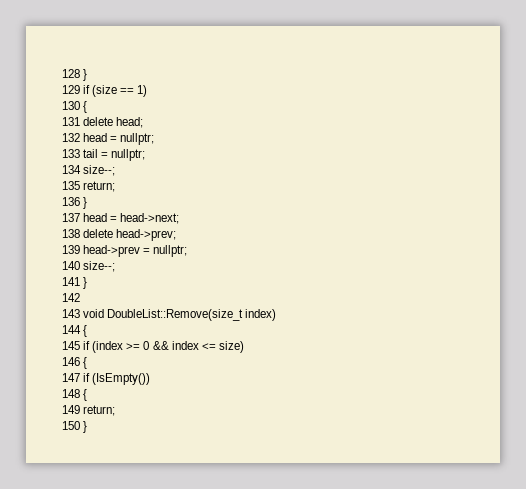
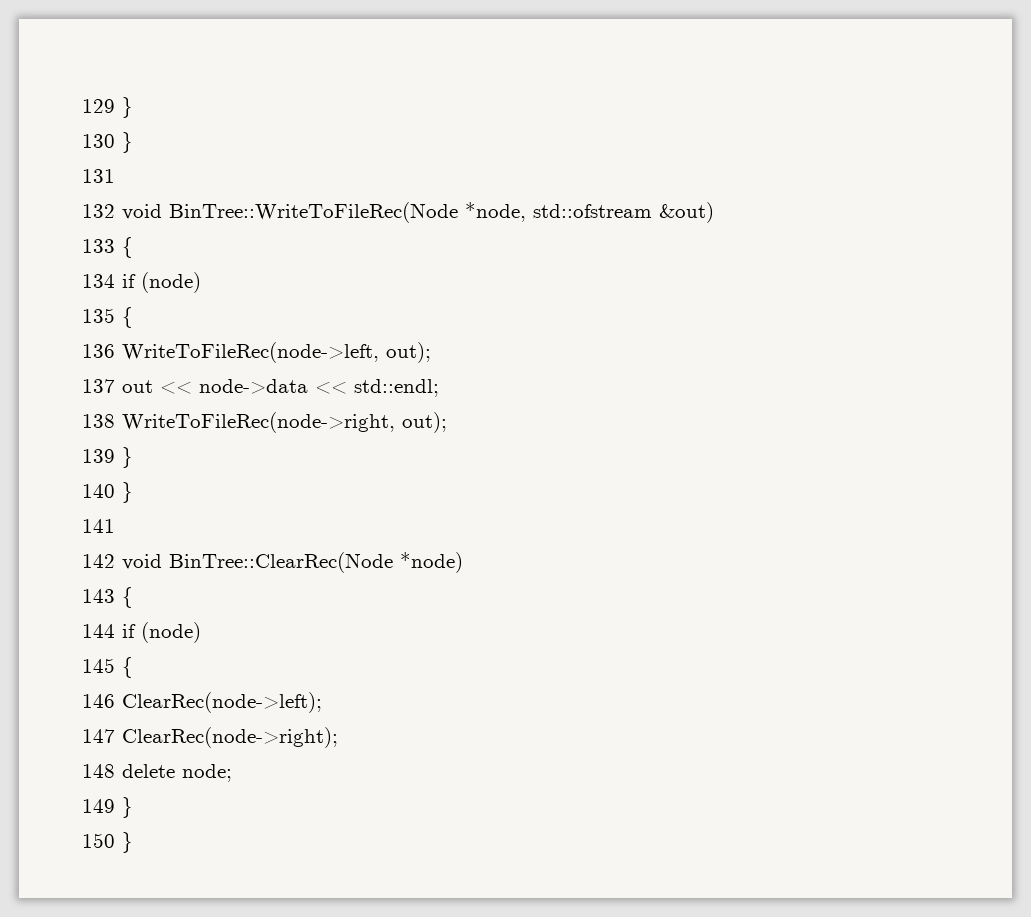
- 128 }
- 129 if (size == 1)
- 130 {
- 131 delete head;
- 132 head = nullptr;
- 133 tail = nullptr;
+ 129 }
+ 130 }
+ 131
+ 132 void BinTree::WriteToFileRec(Node *node, std::ofstream &out)
+ 133 {
- 134 size--;
+ 134 if (node)
- 135 return;
+ 135 {
- 136 }
- 137 head = head->next;
- 138 delete head->prev;
- 139 head->prev = nullptr;
+ 136 WriteToFileRec(node->left, out);
+ 137 out << node->data << std::endl;
+ 138 WriteToFileRec(node->right, out);
+ 139 }
- 140 size--;
+ 140 }
- 141 }
+ 141
- 142
- 143 void DoubleList::Remove(size_t index)
- 144 {
- 145 if (index >= 0 && index <= size)
+ 142 void BinTree::ClearRec(Node *node)
+ 143 {
+ 144 if (node)
+ 145 {
- 146 {
+ 146 ClearRec(node->left);
- 147 if (IsEmpty())
+ 147 ClearRec(node->right);
- 148 {
+ 148 delete node;
- 149 return;
+ 149 }

